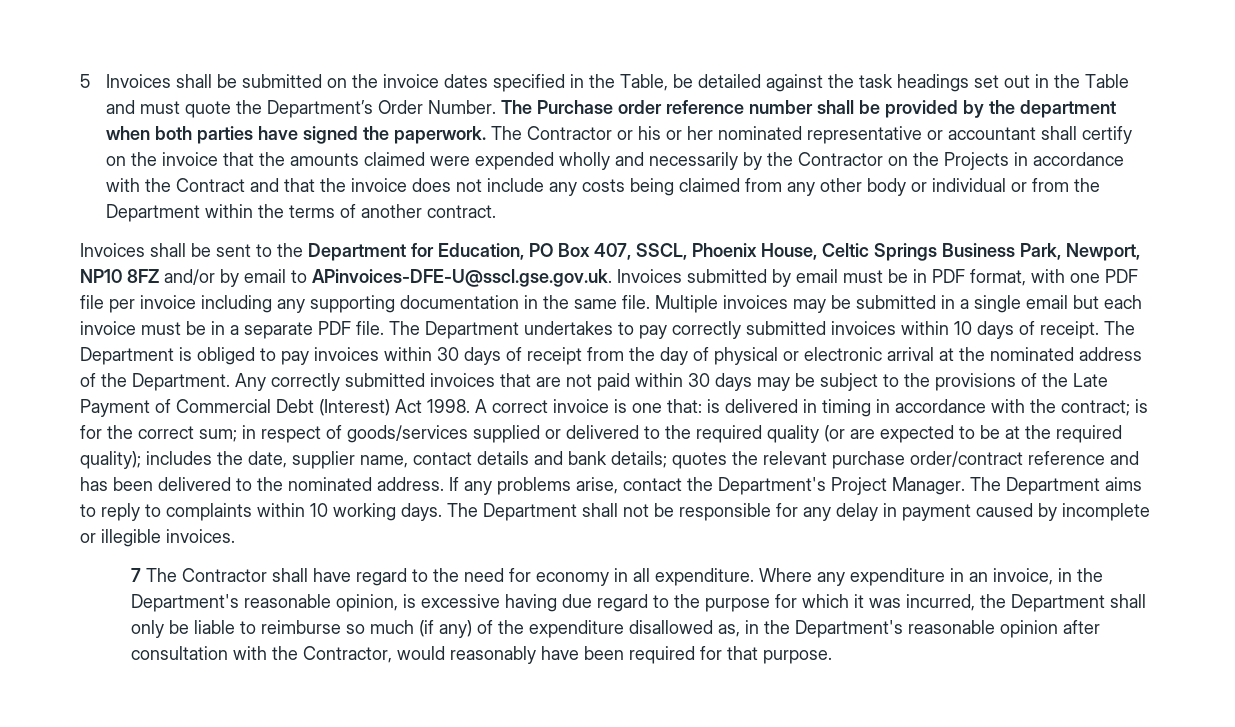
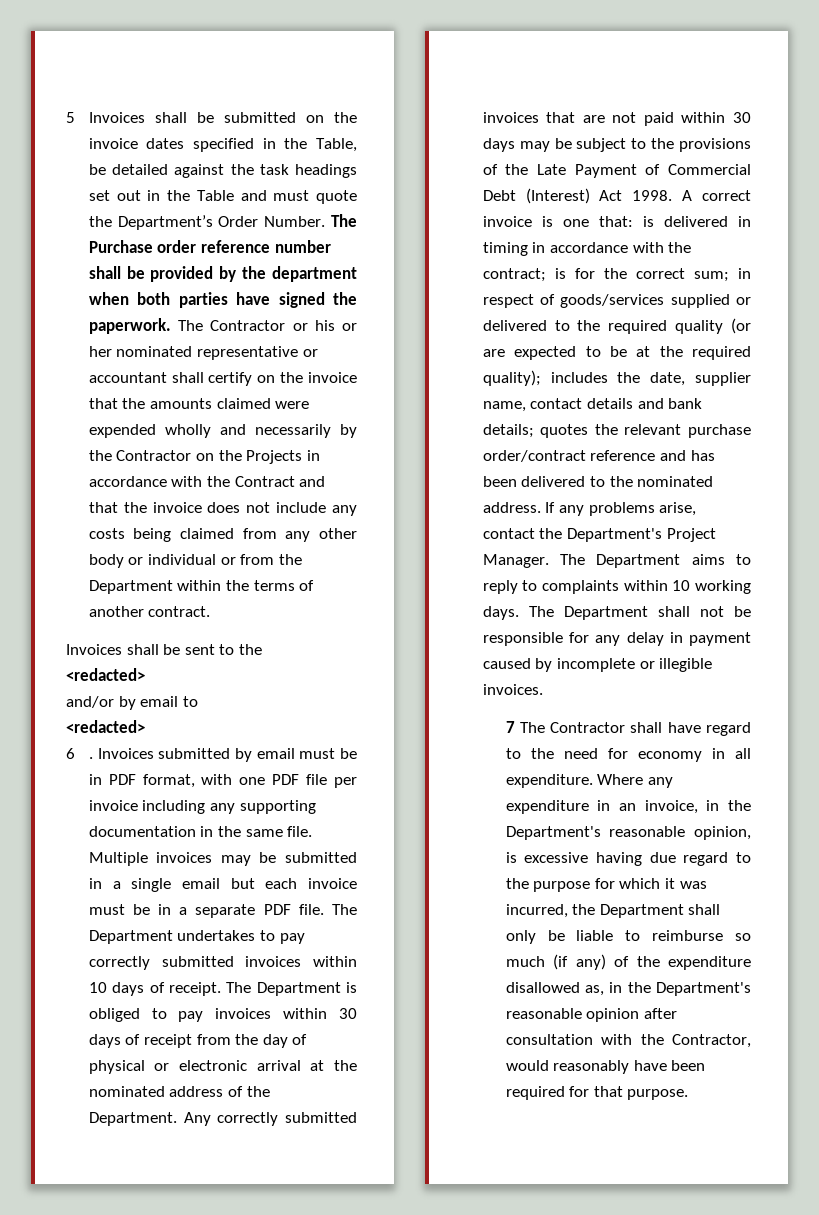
- Invoices shall be sent to the Department for Education, PO Box 407, SSCL, Phoenix House, Celtic Springs Business Park, Newport, NP10 8FZ and/or by email to APinvoices-DFE-U@sscl.gse.gov.uk. Invoices submitted by email must be in PDF format, with one PDF file per invoice including any supporting documentation in the same file.
+ Invoices shall be sent to the
+ <redacted>
+ and/or by email to
+ <redacted>
+ 6 . Invoices submitted by email must be in PDF format, with one PDF file per invoice including any supporting documentation in the same file.

